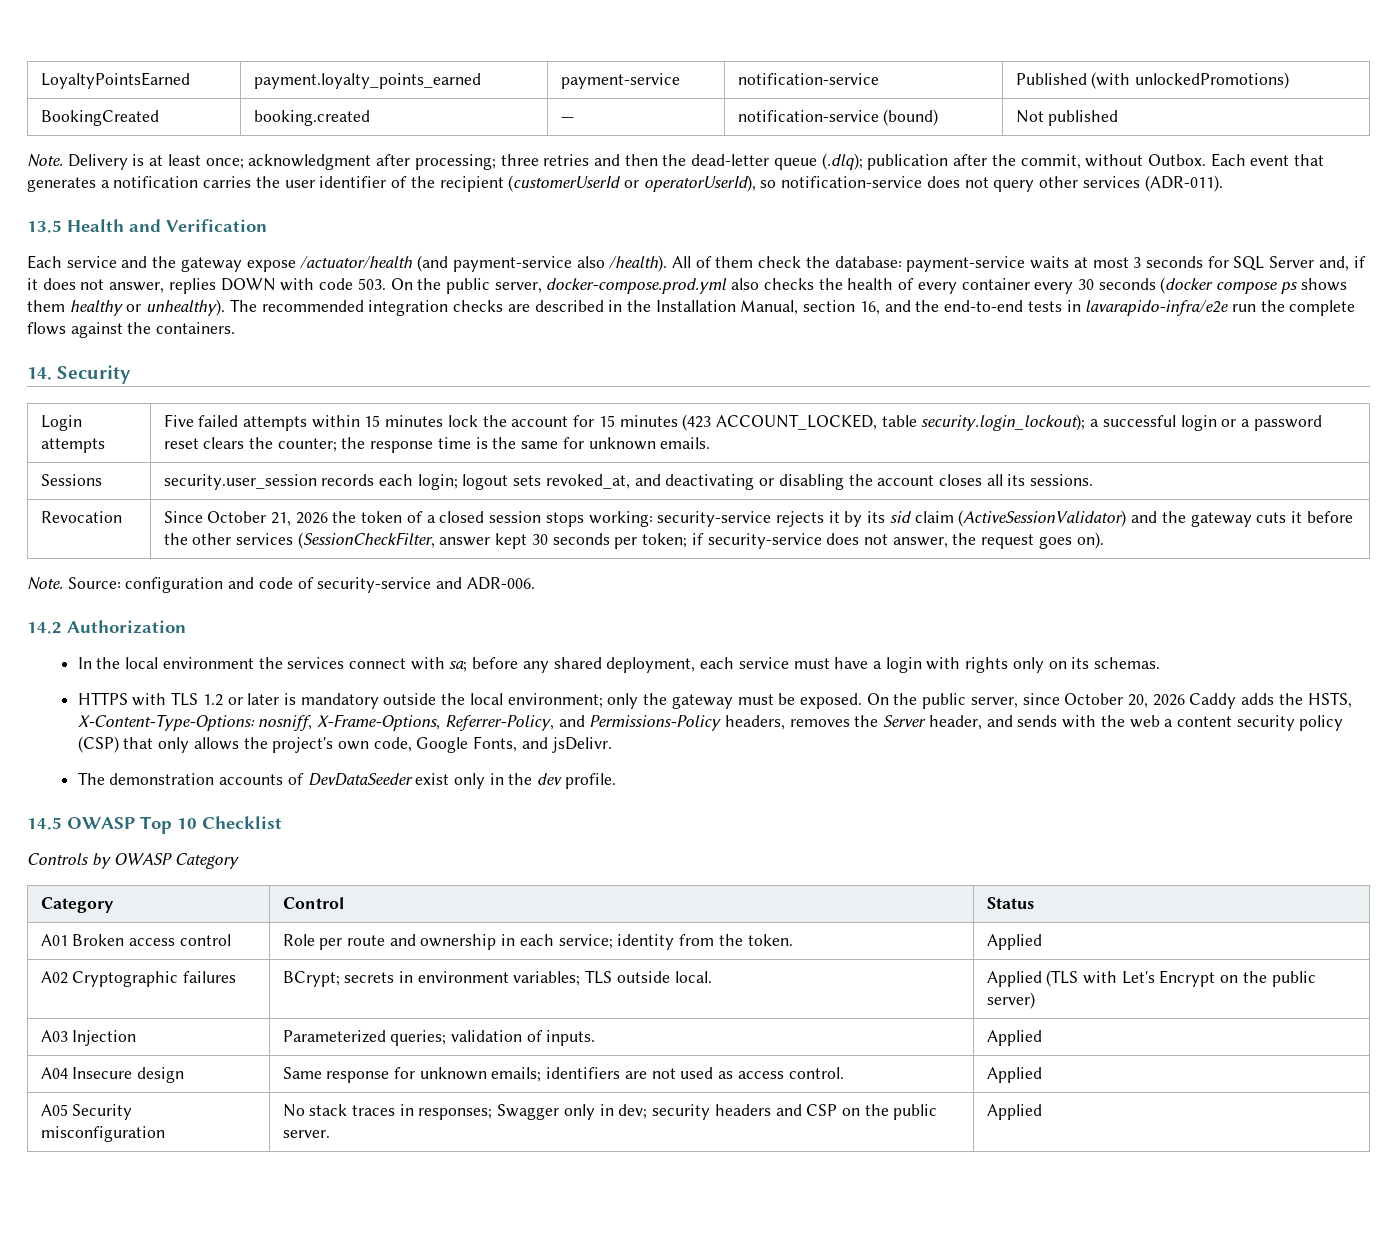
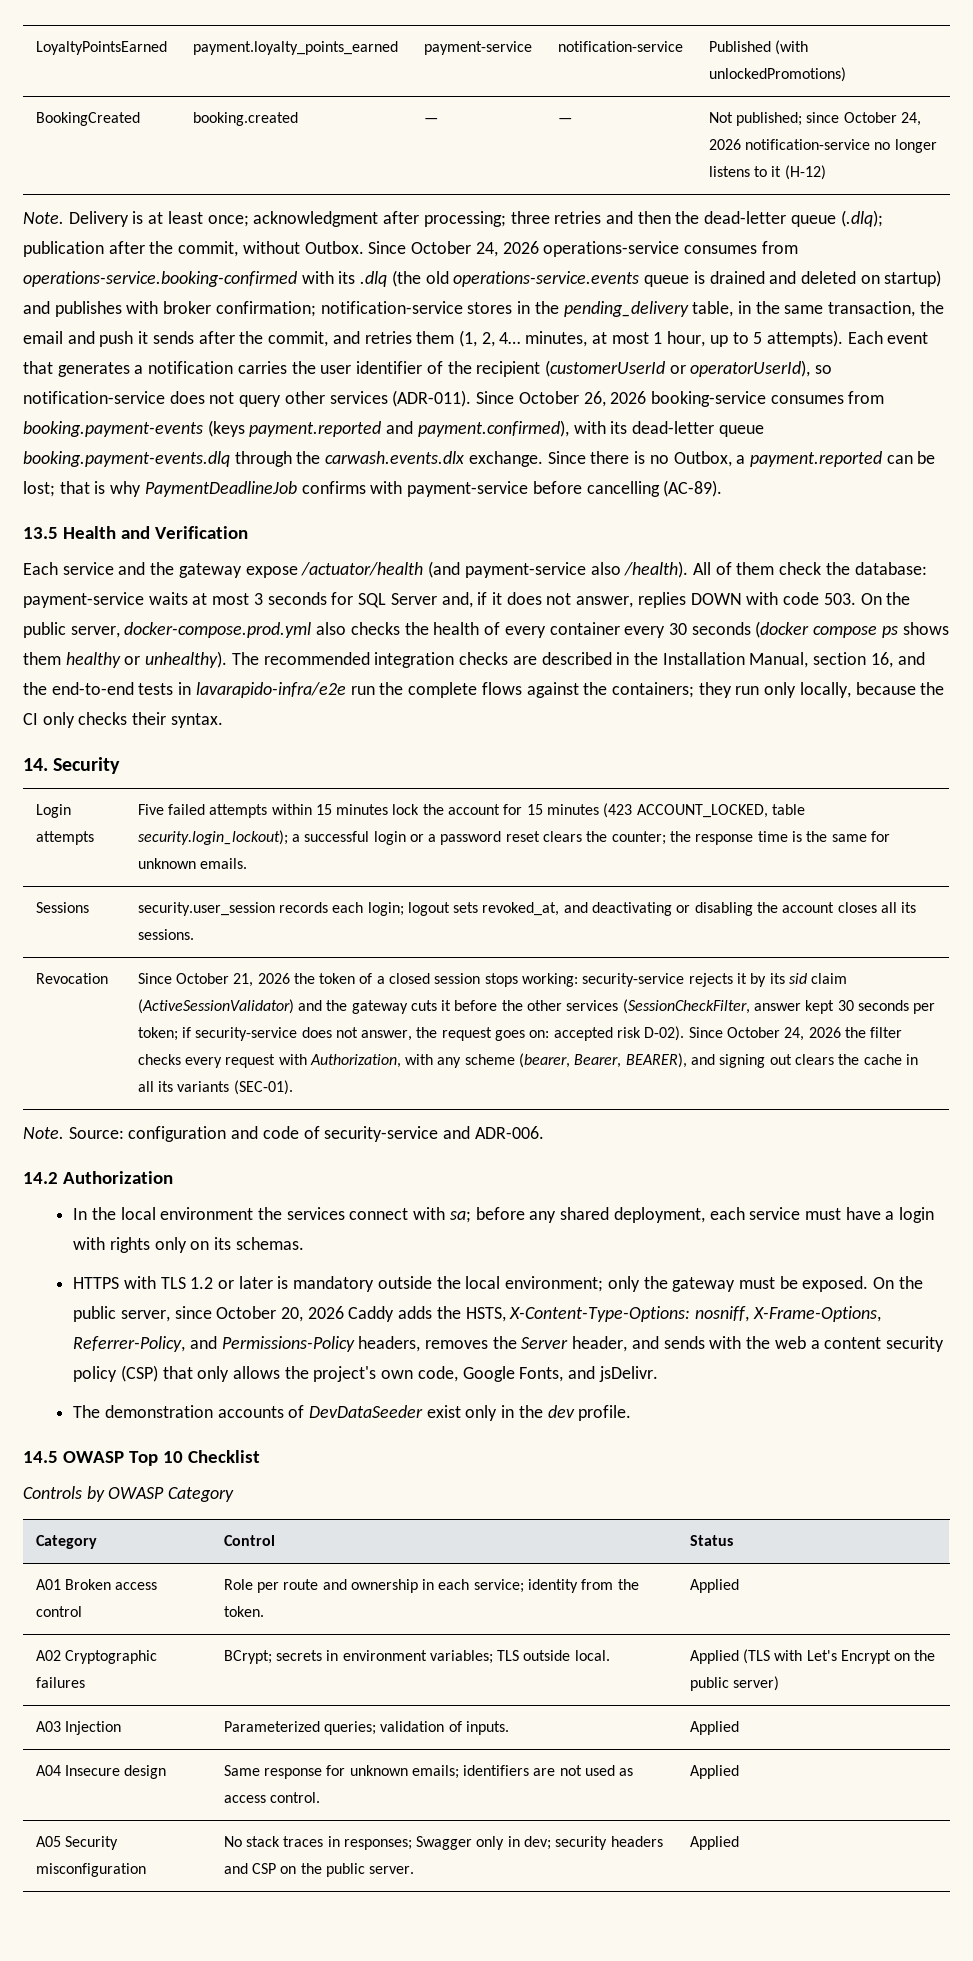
- BookingCreated | booking.created | — | notification-service (bound) | Not published
+ BookingCreated | booking.created | — | — | Not published; since October 24, 2026 notification-service no longer listens to it (H-12)
+ Since October 24, 2026 operations-service consumes from operations-service.booking-confirmed with its .dlq (the old operations-service.events queue is drained and deleted on startup) and publishes with broker confirmation; notification-service stores in the pending_delivery table, in the same transaction, the email and push it sends after the commit, and retries them (1, 2, 4… minutes, at most 1 hour, up to 5 attempts).
+ Since October 26, 2026 booking-service consumes from booking.payment-events (keys payment.reported and payment.confirmed), with its dead-letter queue booking.payment-events.dlq through the carwash.events.dlx exchange. Since there is no Outbox, a payment.reported can be lost; that is why PaymentDeadlineJob confirms with payment-service before cancelling (AC-89).
- The recommended integration checks are described in the Installation Manual, section 16, and the end-to-end tests in lavarapido-infra/e2e run the complete flows against the containers.
+ The recommended integration checks are described in the Installation Manual, section 16, and the end-to-end tests in lavarapido-infra/e2e run the complete flows against the containers; they run only locally, because the CI only checks their syntax.
- Since October 21, 2026 the token of a closed session stops working: security-service rejects it by its sid claim (ActiveSessionValidator) and the gateway cuts it before the other services (SessionCheckFilter, answer kept 30 seconds per token; if security-service does not answer, the request goes on).
+ Since October 21, 2026 the token of a closed session stops working: security-service rejects it by its sid claim (ActiveSessionValidator) and the gateway cuts it before the other services (SessionCheckFilter, answer kept 30 seconds per token; if security-service does not answer, the request goes on: accepted risk D-02). Since October 24, 2026 the filter checks every request with Authorization, with any scheme (bearer, Bearer, BEARER), and signing out clears the cache in all its variants (SEC-01).

